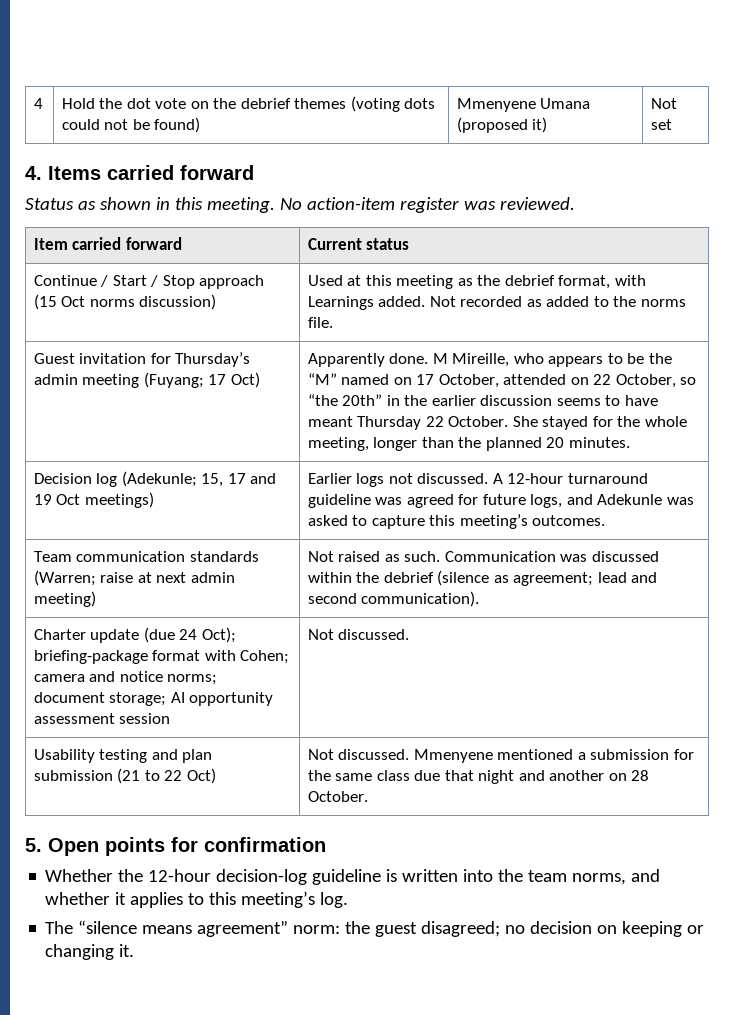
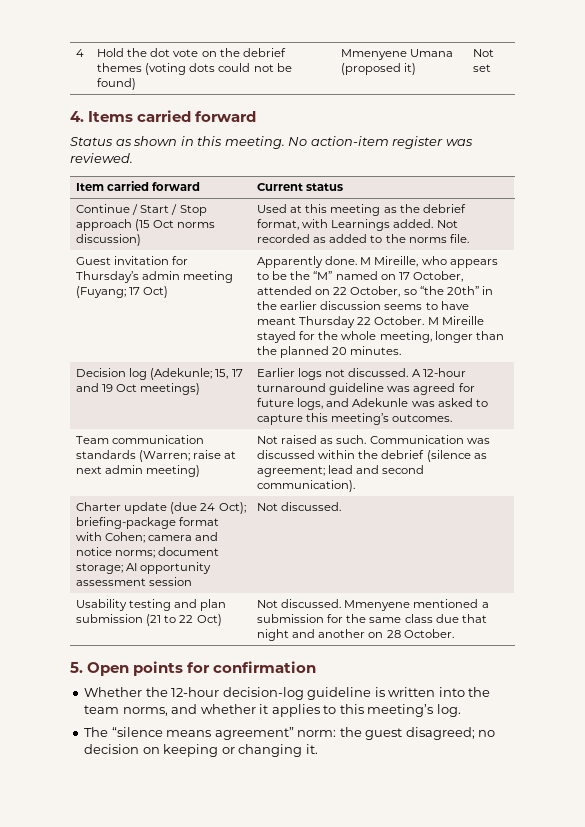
- She stayed for the whole meeting, longer than the planned 20 minutes.
+ M Mireille stayed for the whole meeting, longer than the planned 20 minutes.

